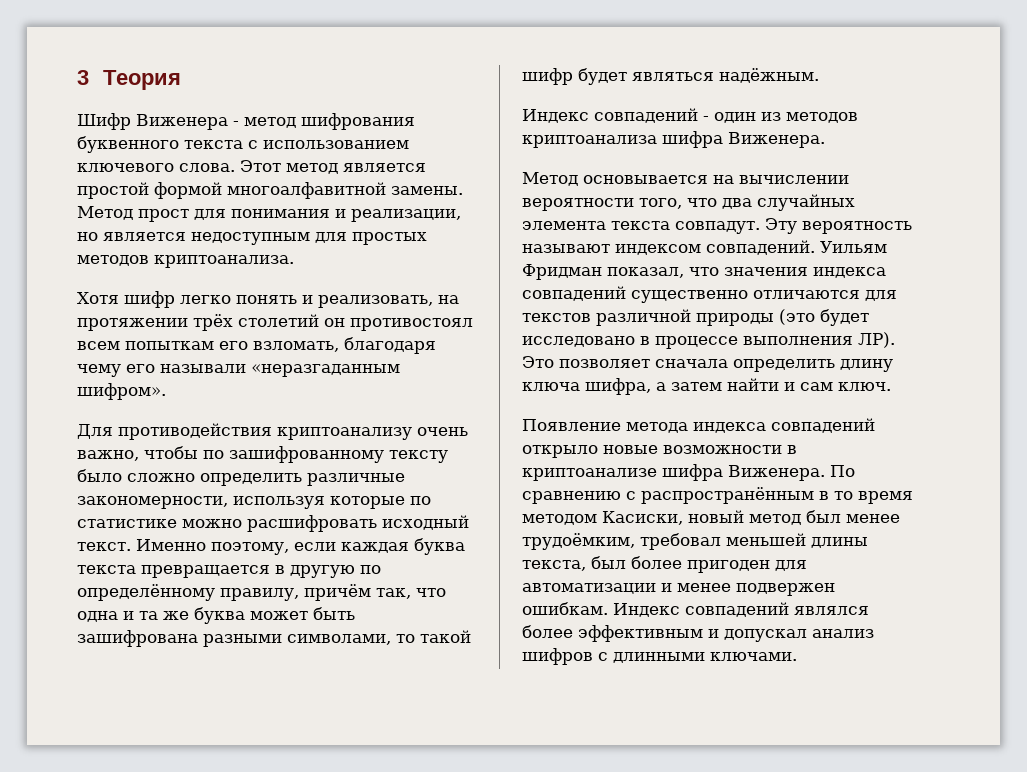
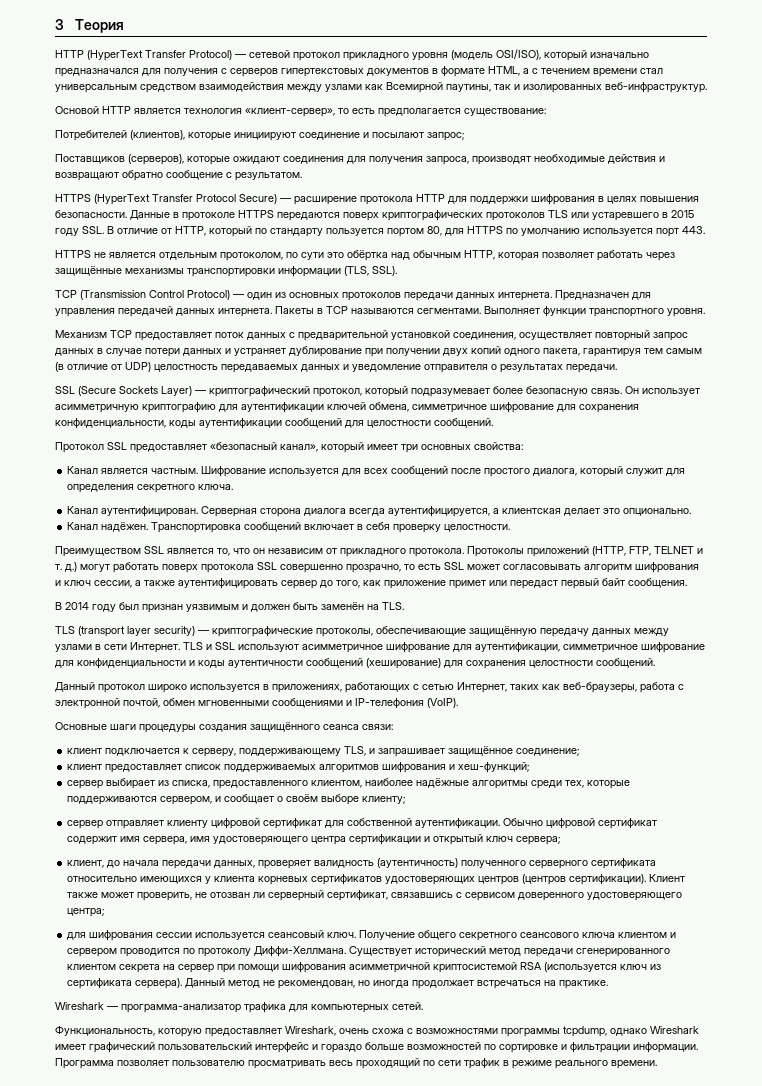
- Шифр Виженера - метод шифрования буквенного текста с использованием ключевого слова. Этот метод является простой формой многоалфавитной замены. Метод прост для понимания и реализации, но является недоступным для простых методов криптоанализа.
- Хотя шифр легко понять и реализовать, на протяжении трёх столетий он противостоял всем попыткам его взломать, благодаря чему его называли «неразгаданным шифром».
- Для противодействия криптоанализу очень важно, чтобы по зашифрованному тексту было сложно определить различные закономерности, используя которые по статистике можно расшифровать исходный текст. Именно поэтому, если каждая буква текста превращается в другую по определённому правилу, причём так, что одна и та же буква может быть зашифрована разными символами, то такой шифр будет являться надёжным.
- Индекс совпадений - один из методов криптоанализа шифра Виженера.
- Метод основывается на вычислении вероятности того, что два случайных элемента текста совпадут. Эту вероятность называют индексом совпадений. Уильям Фридман показал, что значения индекса совпадений существенно отличаются для текстов различной природы (это будет исследовано в процессе выполнения ЛР). Это позволяет сначала определить длину ключа шифра, а затем найти и сам ключ.
- Появление метода индекса совпадений открыло новые возможности в криптоанализе шифра Виженера. По сравнению с распространённым в то время методом Касиски, новый метод был менее трудоёмким, требовал меньшей длины текста, был более пригоден для автоматизации и менее подвержен ошибкам. Индекс совпадений являлся более эффективным и допускал анализ шифров с длинными ключами.
+ HTTP (HyperText Transfer Protocol) — сетевой протокол прикладного уровня (модель OSI/ISO), который изначально предназначался для получения с серверов гипертекстовых документов в формате HTML, а с течением времени стал универсальным средством взаимодействия между узлами как Всемирной паутины, так и изолированных веб-инфраструктур.
+ Основой HTTP является технология «клиент-сервер», то есть предполагается существование:
+ Потребителей (клиентов), которые инициируют соединение и посылают запрос;
+ Поставщиков (серверов), которые ожидают соединения для получения запроса, производят необходимые действия и возвращают обратно сообщение с результатом.
+ HTTPS (HyperText Transfer Protocol Secure) — расширение протокола HTTP для поддержки шифрования в целях повышения безопасности. Данные в протоколе HTTPS передаются поверх криптографических протоколов TLS или устаревшего в 2015 году SSL. В отличие от HTTP, который по стандарту пользуется портом 80, для HTTPS по умолчанию используется порт 443.
+ HTTPS не является отдельным протоколом, по сути это обёртка над обычным HTTP, которая позволяет работать через защищённые механизмы транспортировки информации (TLS, SSL).
+ TCP (Transmission Control Protocol) — один из основных протоколов передачи данных интернета. Предназначен для управления передачей данных интернета. Пакеты в TCP называются сегментами. Выполняет функции транспортного уровня.
+ Механизм TCP предоставляет поток данных с предварительной установкой соединения, осуществляет повторный запрос данных в случае потери данных и устраняет дублирование при получении двух копий одного пакета, гарантируя тем самым (в отличие от UDP) целостность передаваемых данных и уведомление отправителя о результатах передачи.
+ SSL (Secure Sockets Layer) — криптографический протокол, который подразумевает более безопасную связь. Он использует асимметричную криптографию для аутентификации ключей обмена, симметричное шифрование для сохранения конфиденциальности, коды аутентификации сообщений для целостности сообщений.
+ Протокол SSL предоставляет «безопасный канал», который имеет три основных свойства:
+ Канал является частным. Шифрование используется для всех сообщений после простого диалога, который служит для определения секретного ключа.
+ Канал аутентифицирован. Серверная сторона диалога всегда аутентифицируется, а клиентская делает это опционально.
+ Канал надёжен. Транспортировка сообщений включает в себя проверку целостности.
+ Преимуществом SSL является то, что он независим от прикладного протокола. Протоколы приложений (HTTP, FTP, TELNET и т. д.) могут работать поверх протокола SSL совершенно прозрачно, то есть SSL может согласовывать алгоритм шифрования и ключ сессии, а также аутентифицировать сервер до того, как приложение примет или передаст первый байт сообщения.
+ В 2014 году был признан уязвимым и должен быть заменён на TLS.
+ TLS (transport layer security) — криптографические протоколы, обеспечивающие защищённую передачу данных между узлами в сети Интернет. TLS и SSL используют асимметричное шифрование для аутентификации, симметричное шифрование для конфиденциальности и коды аутентичности сообщений (хеширование) для сохранения целостности сообщений.
+ Данный протокол широко используется в приложениях, работающих с сетью Интернет, таких как веб-браузеры, работа с электронной почтой, обмен мгновенными сообщениями и IP-телефония (VoIP).
+ Основные шаги процедуры создания защищённого сеанса связи:
+ клиент подключается к серверу, поддерживающему TLS, и запрашивает защищённое соединение;
+ клиент предоставляет список поддерживаемых алгоритмов шифрования и хеш-функций;
+ сервер выбирает из списка, предоставленного клиентом, наиболее надёжные алгоритмы среди тех, которые поддерживаются сервером, и сообщает о своём выборе клиенту;
+ сервер отправляет клиенту цифровой сертификат для собственной аутентификации. Обычно цифровой сертификат содержит имя сервера, имя удостоверяющего центра сертификации и открытый ключ сервера;
+ клиент, до начала передачи данных, проверяет валидность (аутентичность) полученного серверного сертификата относительно имеющихся у клиента корневых сертификатов удостоверяющих центров (центров сертификации). Клиент также может проверить, не отозван ли серверный сертификат, связавшись с сервисом доверенного удостоверяющего центра;
+ для шифрования сессии используется сеансовый ключ. Получение общего секретного сеансового ключа клиентом и сервером проводится по протоколу Диффи-Хеллмана. Существует исторический метод передачи сгенерированного клиентом секрета на сервер при помощи шифрования асимметричной криптосистемой RSA (используется ключ из сертификата сервера). Данный метод не рекомендован, но иногда продолжает встречаться на практике.
+ Wireshark — программа-анализатор трафика для компьютерных сетей.
+ Функциональность, которую предоставляет Wireshark, очень схожа с возможностями программы tcpdump, однако Wireshark имеет графический пользовательский интерфейс и гораздо больше возможностей по сортировке и фильтрации информации. Программа позволяет пользователю просматривать весь проходящий по сети трафик в режиме реального времени.

